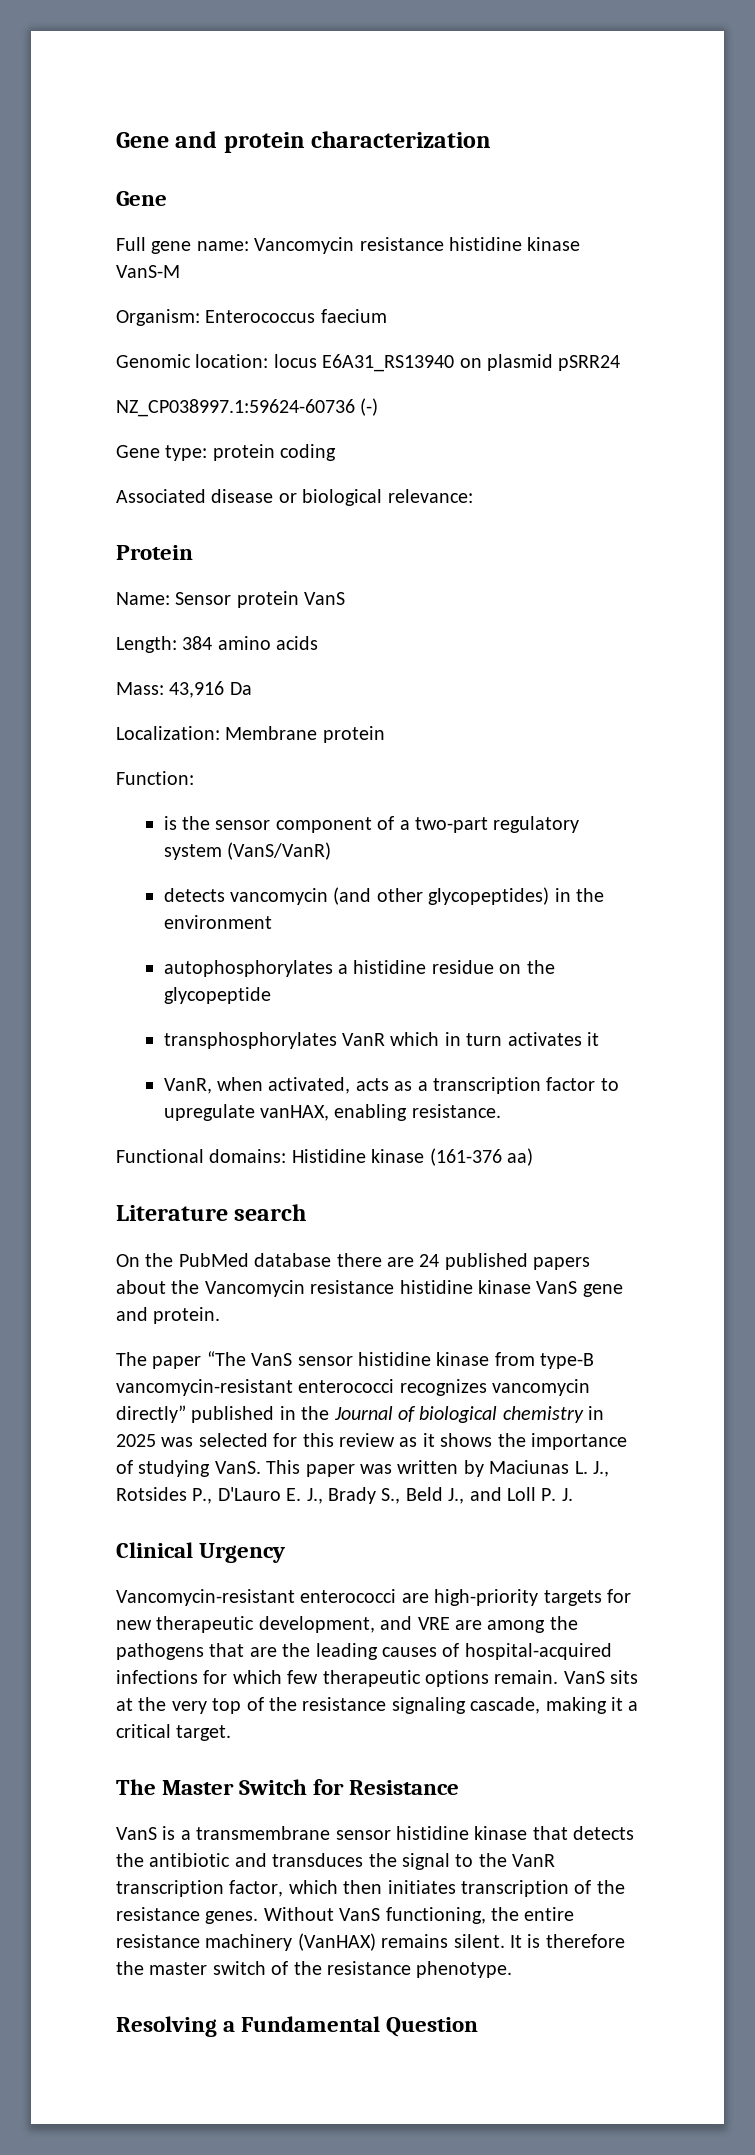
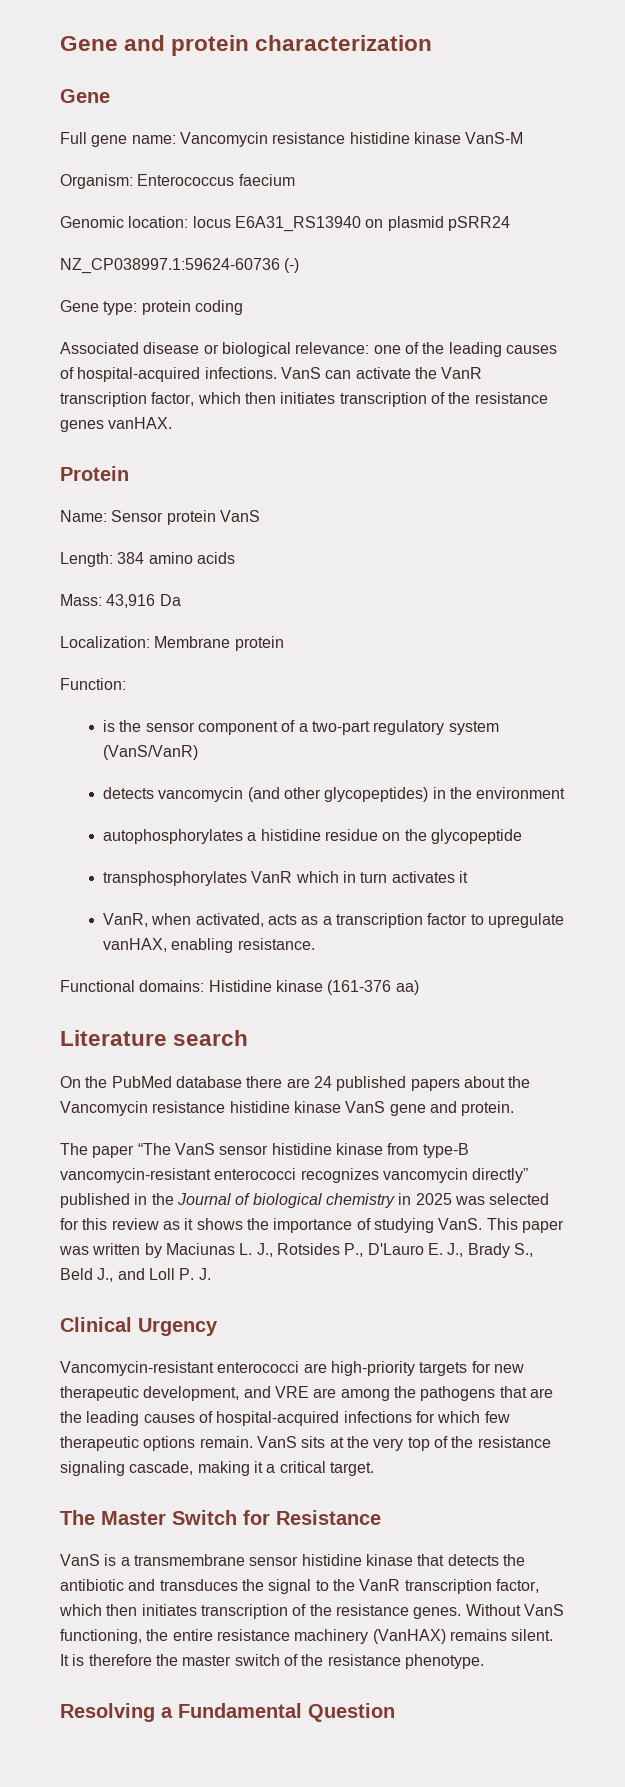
- Associated disease or biological relevance:
+ Associated disease or biological relevance: one of the leading causes of hospital-acquired infections. VanS can activate the VanR transcription factor, which then initiates transcription of the resistance genes vanHAX.

